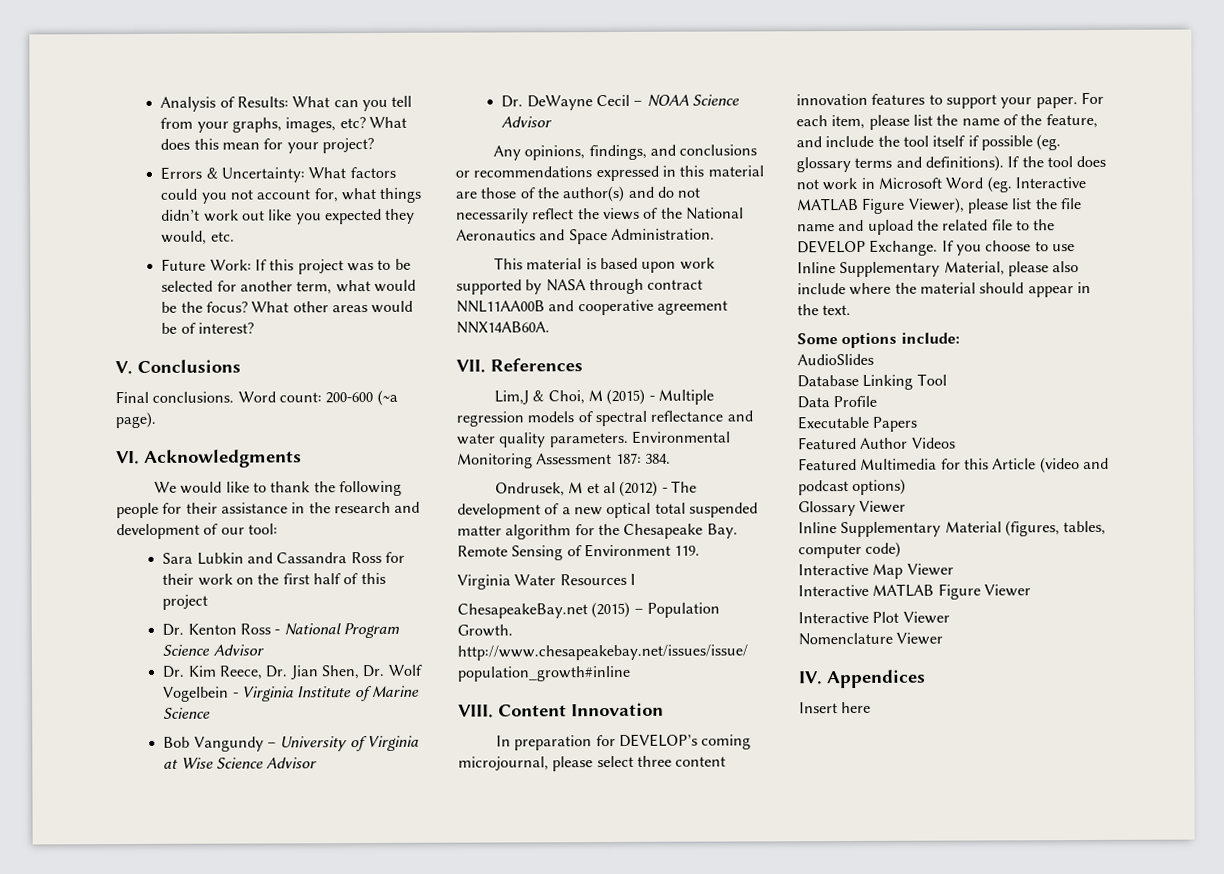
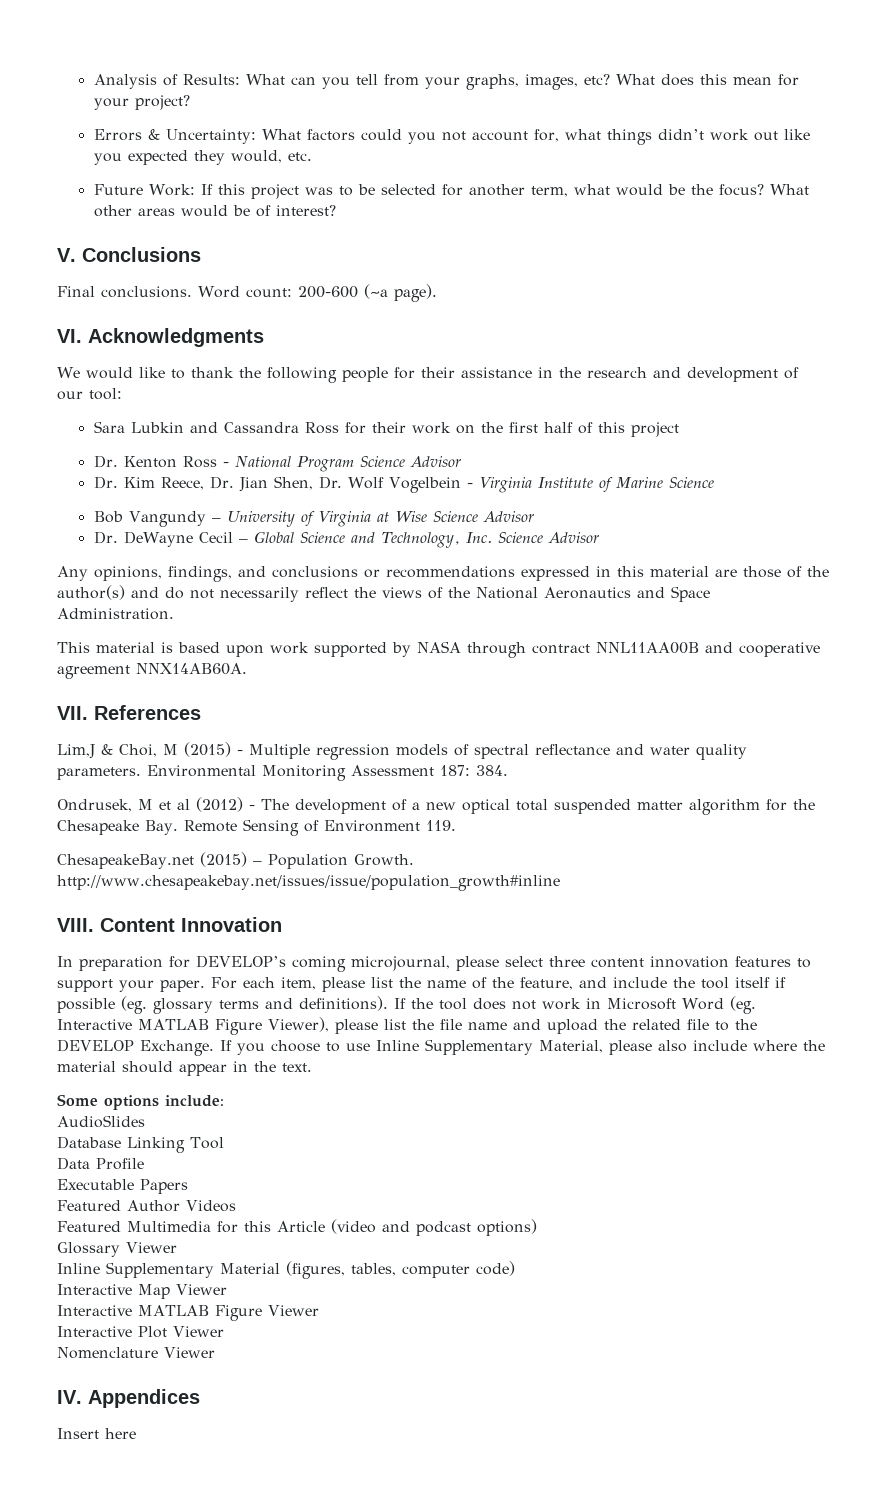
- Dr. DeWayne Cecil – NOAA Science Advisor
+ Dr. DeWayne Cecil – Global Science and Technology, Inc. Science Advisor
- Virginia Water Resources I

